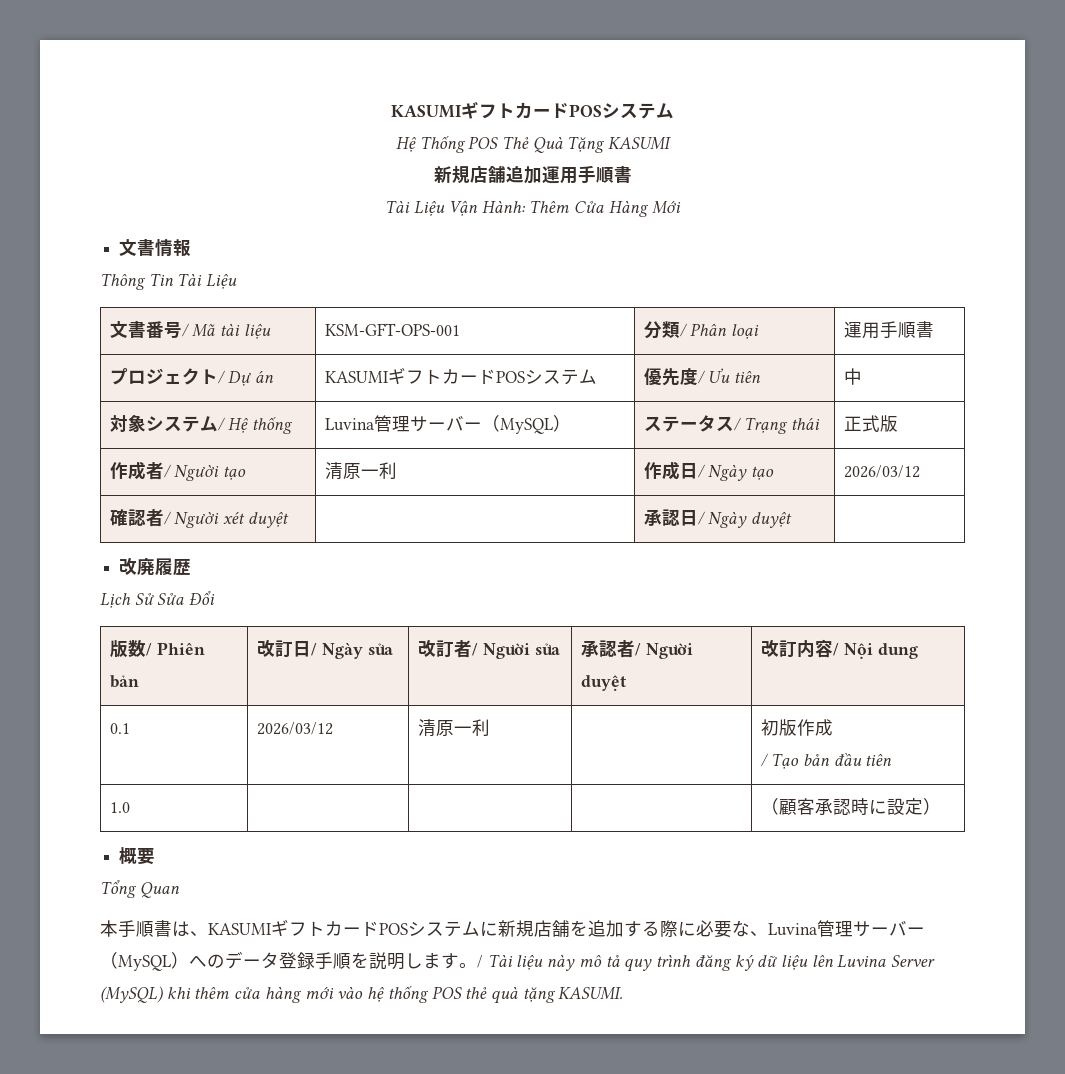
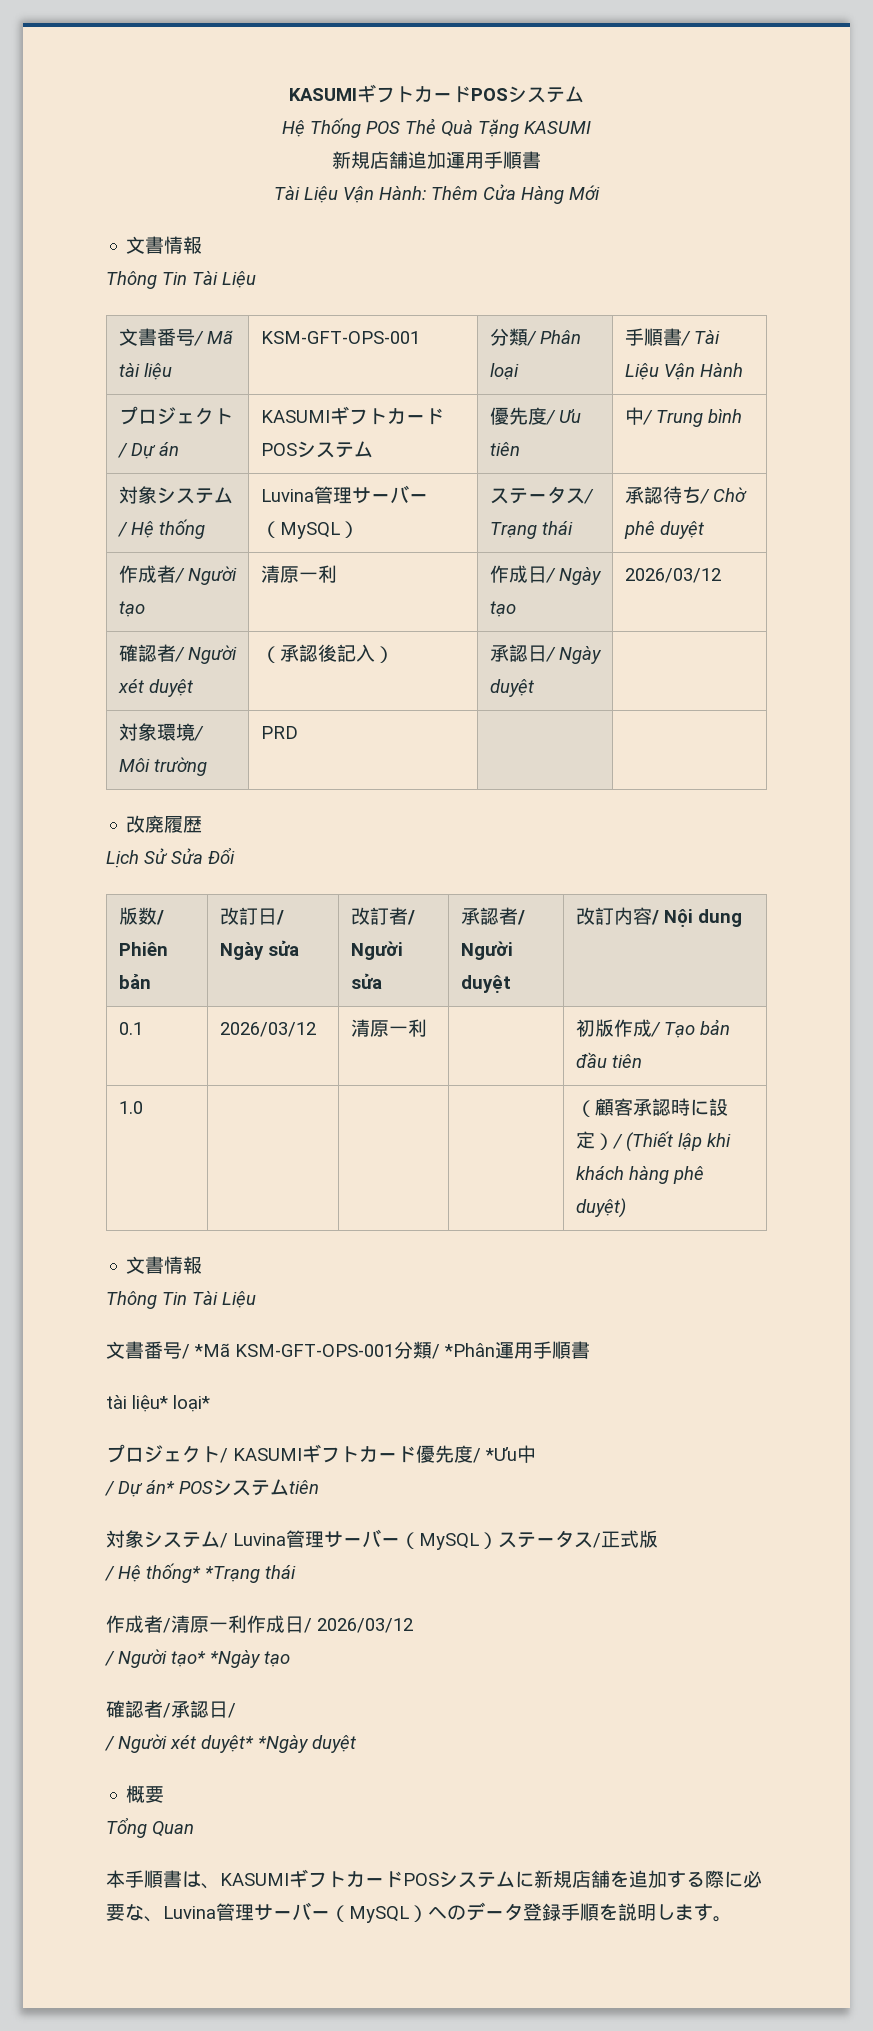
- 文書番号/ Mã tài liệu | KSM-GFT-OPS-001 | 分類/ Phân loại | 運用手順書
+ 文書番号/ Mã tài liệu | KSM-GFT-OPS-001 | 分類/ Phân loại | 手順書/ Tài Liệu Vận Hành
- プロジェクト/ Dự án | KASUMIギフトカードPOSシステム | 優先度/ Ưu tiên | 中
+ プロジェクト/ Dự án | KASUMIギフトカードPOSシステム | 優先度/ Ưu tiên | 中/ Trung bình
- 対象システム/ Hệ thống | Luvina管理サーバー（MySQL） | ステータス/ Trạng thái | 正式版
+ 対象システム/ Hệ thống | Luvina管理サーバー（MySQL） | ステータス/ Trạng thái | 承認待ち/ Chờ phê duyệt
- 確認者/ Người xét duyệt | | 承認日/ Ngày duyệt |
+ 確認者/ Người xét duyệt | （承認後記入） | 承認日/ Ngày duyệt |
+ 対象環境/ Môi trường | PRD | |
- 0.1 | 2026/03/12 | 清原一利 | | 初版作成
- / Tạo bản đầu tiên
+ 0.1 | 2026/03/12 | 清原一利 | | 初版作成/ Tạo bản đầu tiên
- 1.0 | | | | （顧客承認時に設定）
+ 1.0 | | | | （顧客承認時に設定）/ (Thiết lập khi khách hàng phê duyệt)
+ 文書情報
+ Thông Tin Tài Liệu
+ 文書番号/ *Mã KSM-GFT-OPS-001分類/ *Phân運用手順書
+ tài liệu* loại*
+ プロジェクト/ KASUMIギフトカード優先度/ *Ưu中
+ / Dự án* POSシステムtiên
+ 対象システム/ Luvina管理サーバー（MySQL）ステータス/正式版
+ / Hệ thống* *Trạng thái
+ 作成者/清原一利作成日/ 2026/03/12
+ / Người tạo* *Ngày tạo
+ 確認者/承認日/
+ / Người xét duyệt* *Ngày duyệt
- / Tài liệu này mô tả quy trình đăng ký dữ liệu lên Luvina Server (MySQL) khi thêm cửa hàng mới vào hệ thống POS thẻ quà tặng KASUMI.

